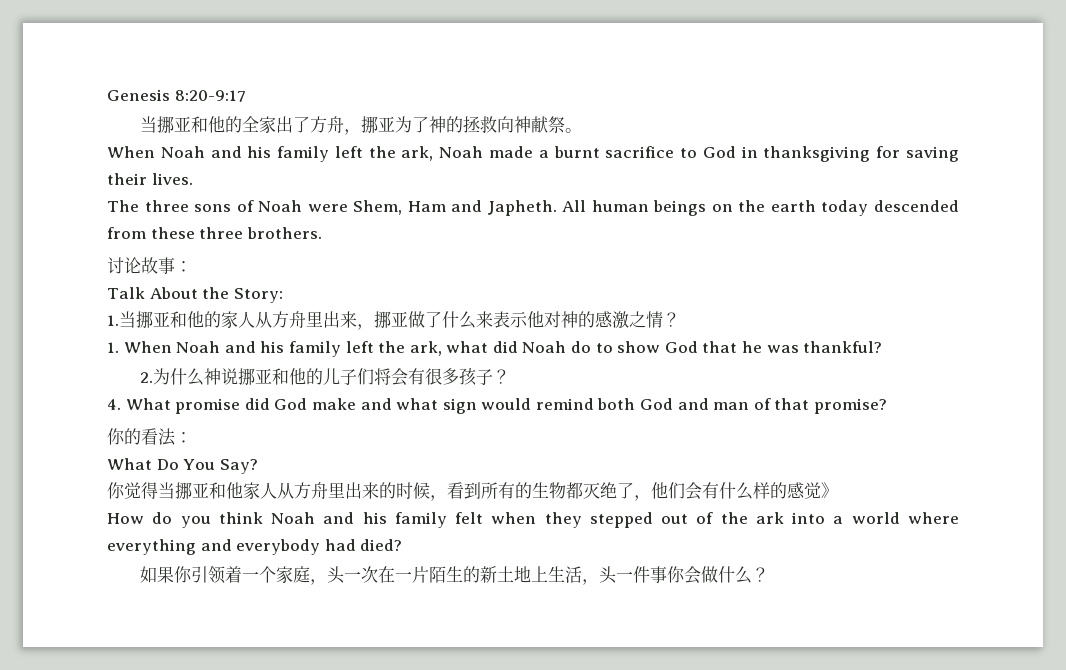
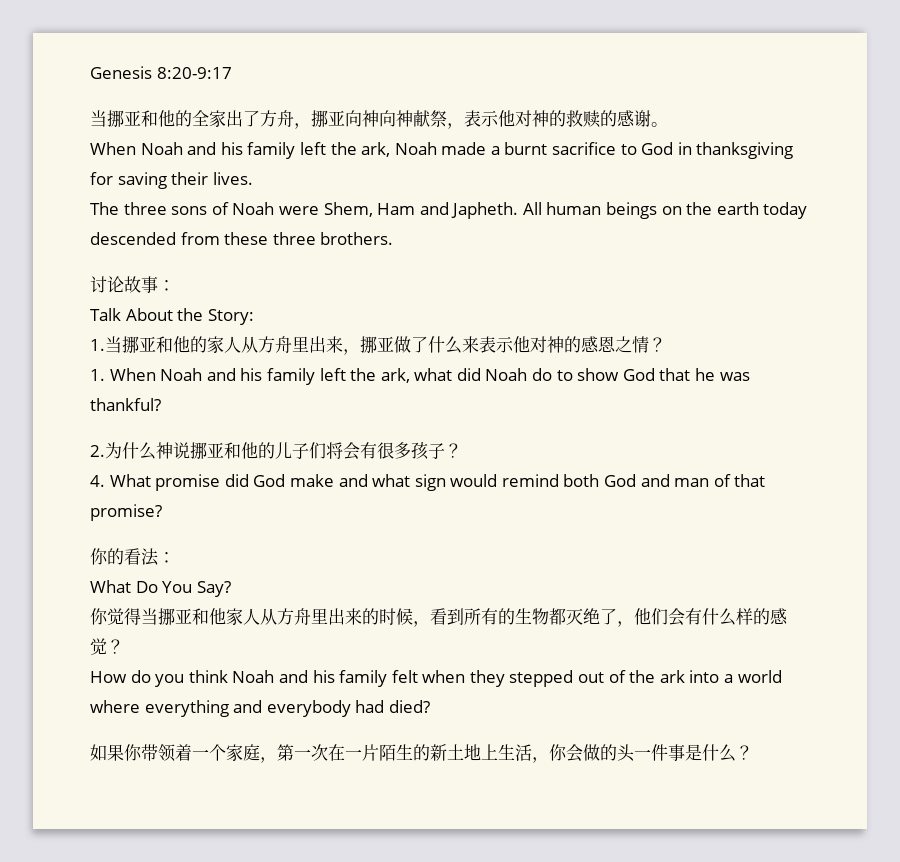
- 当挪亚和他的全家出了方舟，挪亚为了神的拯救向神献祭。
+ 当挪亚和他的全家出了方舟，挪亚向神向神献祭，表示他对神的救赎的感谢。
- 1.当挪亚和他的家人从方舟里出来，挪亚做了什么来表示他对神的感激之情？
+ 1.当挪亚和他的家人从方舟里出来，挪亚做了什么来表示他对神的感恩之情？
- 你觉得当挪亚和他家人从方舟里出来的时候，看到所有的生物都灭绝了，他们会有什么样的感觉》
+ 你觉得当挪亚和他家人从方舟里出来的时候，看到所有的生物都灭绝了，他们会有什么样的感觉？
- 如果你引领着一个家庭，头一次在一片陌生的新土地上生活，头一件事你会做什么？
+ 如果你带领着一个家庭，第一次在一片陌生的新土地上生活，你会做的头一件事是什么？

